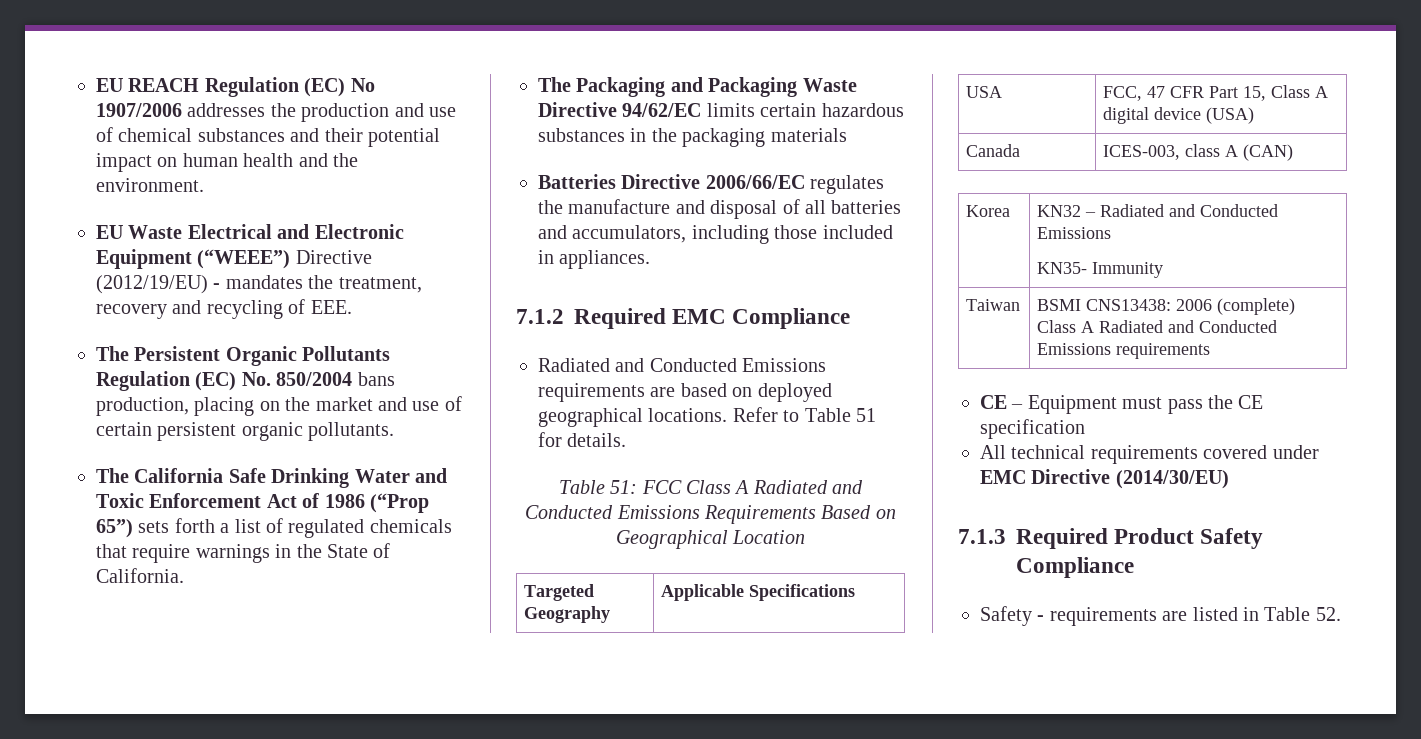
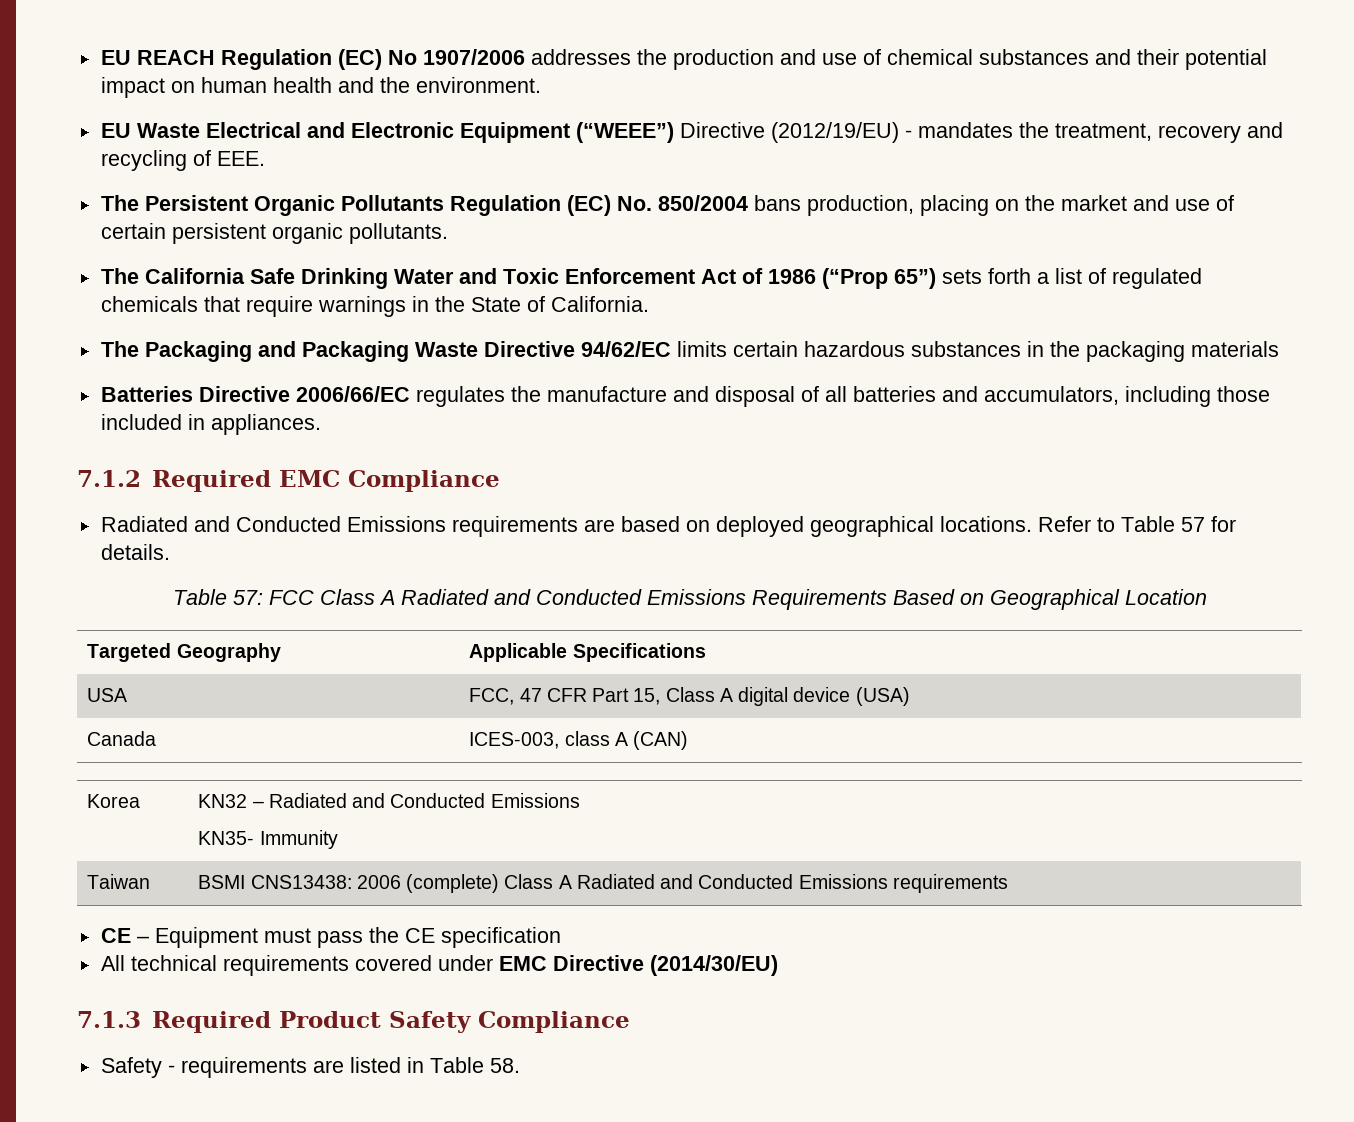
- Refer to Table 51 for details.
+ Refer to Table 57 for details.
- Table 51: FCC Class A Radiated and Conducted Emissions Requirements Based on Geographical Location
+ Table 57: FCC Class A Radiated and Conducted Emissions Requirements Based on Geographical Location
- Safety - requirements are listed in Table 52.
+ Safety - requirements are listed in Table 58.

